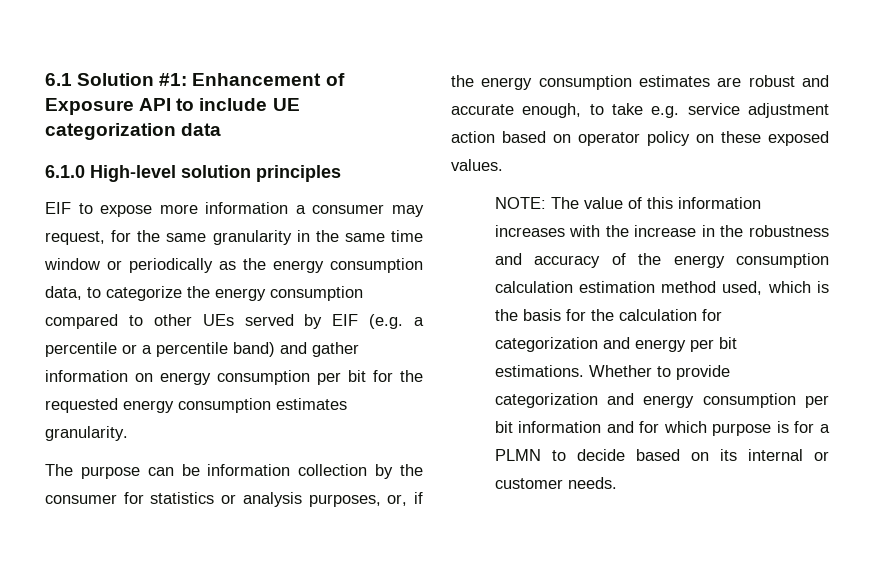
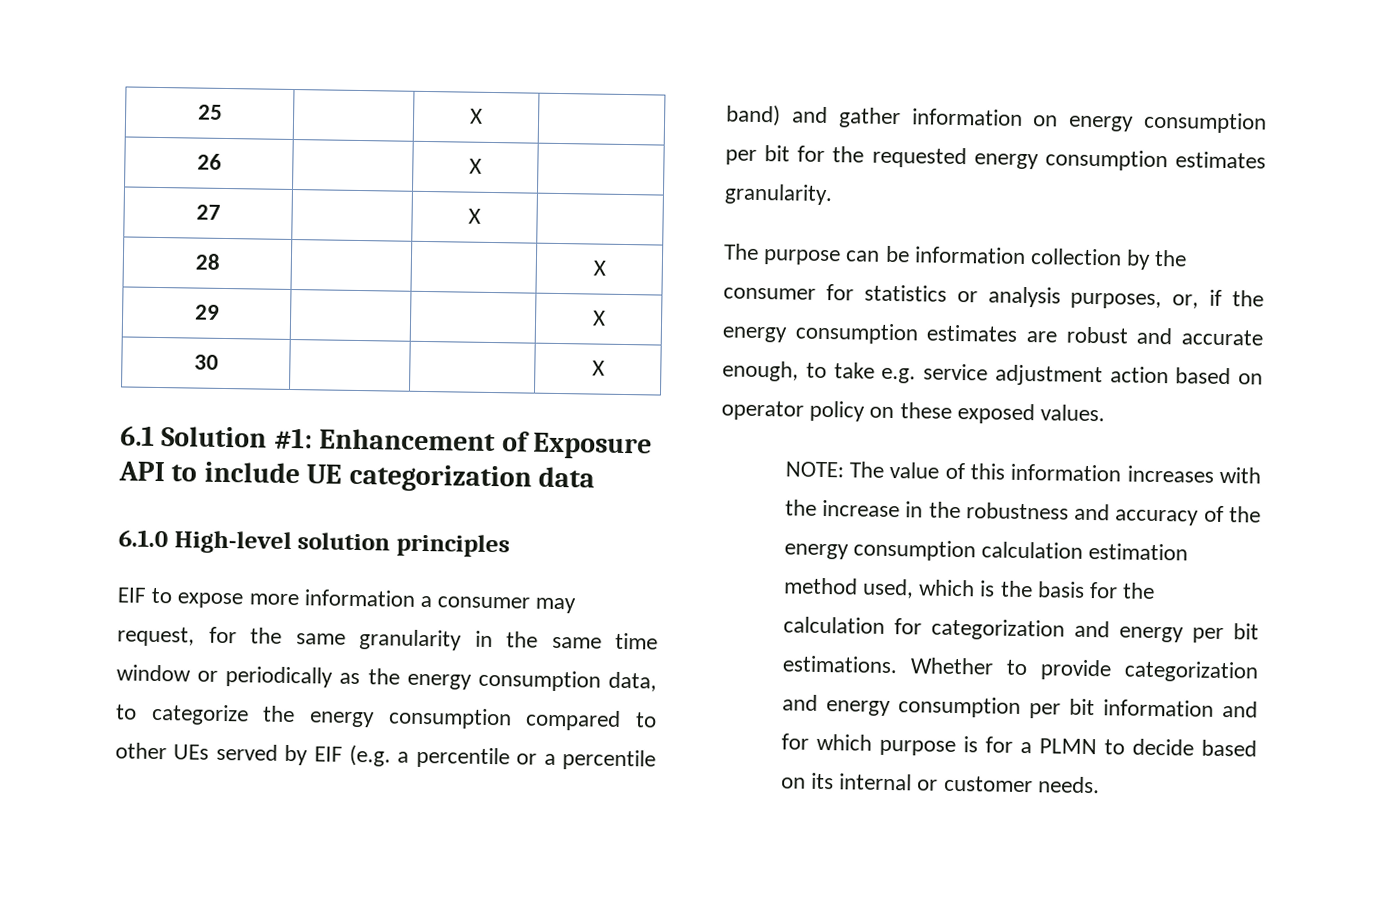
+ 25 | | X |
+ 26 | | X |
+ 27 | | X |
+ 28 | | | X
+ 29 | | | X
+ 30 | | | X

